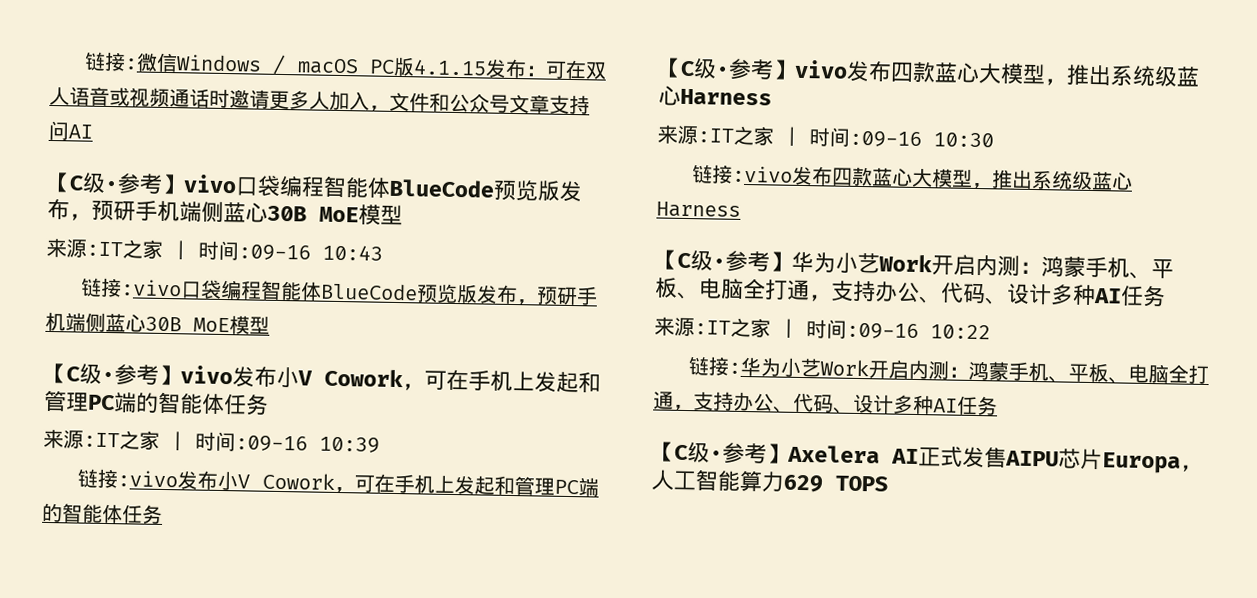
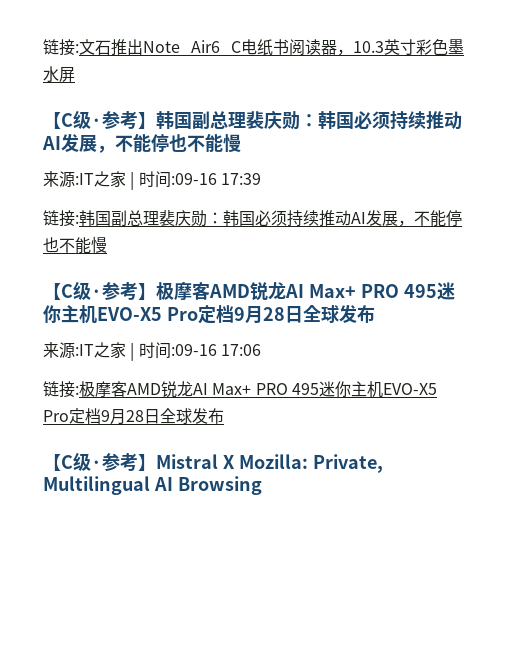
- 链接:微信Windows / macOS PC版4.1.15发布：可在双人语音或视频通话时邀请更多人加入，文件和公众号文章支持问AI
- 【C级·参考】vivo口袋编程智能体BlueCode预览版发布，预研手机端侧蓝心30B MoE模型
- 来源:IT之家 | 时间:09-16 10:43
- 链接:vivo口袋编程智能体BlueCode预览版发布，预研手机端侧蓝心30B MoE模型
- 【C级·参考】vivo发布小V Cowork，可在手机上发起和管理PC端的智能体任务
- 来源:IT之家 | 时间:09-16 10:39
- 链接:vivo发布小V Cowork，可在手机上发起和管理PC端的智能体任务
- 【C级·参考】vivo发布四款蓝心大模型，推出系统级蓝心Harness
- 来源:IT之家 | 时间:09-16 10:30
- 链接:vivo发布四款蓝心大模型，推出系统级蓝心Harness
- 【C级·参考】华为小艺Work开启内测：鸿蒙手机、平板、电脑全打通，支持办公、代码、设计多种AI任务
- 来源:IT之家 | 时间:09-16 10:22
- 链接:华为小艺Work开启内测：鸿蒙手机、平板、电脑全打通，支持办公、代码、设计多种AI任务
- 【C级·参考】Axelera AI正式发售AIPU芯片Europa，人工智能算力629 TOPS
+ 链接:文石推出Note Air6 C电纸书阅读器，10.3英寸彩色墨水屏
+ 【C级·参考】韩国副总理裴庆勋：韩国必须持续推动AI发展，不能停也不能慢
+ 来源:IT之家 | 时间:09-16 17:39
+ 链接:韩国副总理裴庆勋：韩国必须持续推动AI发展，不能停也不能慢
+ 【C级·参考】极摩客AMD锐龙AI Max+ PRO 495迷你主机EVO-X5 Pro定档9月28日全球发布
+ 来源:IT之家 | 时间:09-16 17:06
+ 链接:极摩客AMD锐龙AI Max+ PRO 495迷你主机EVO-X5 Pro定档9月28日全球发布
+ 【C级·参考】Mistral X Mozilla: Private, Multilingual AI Browsing

